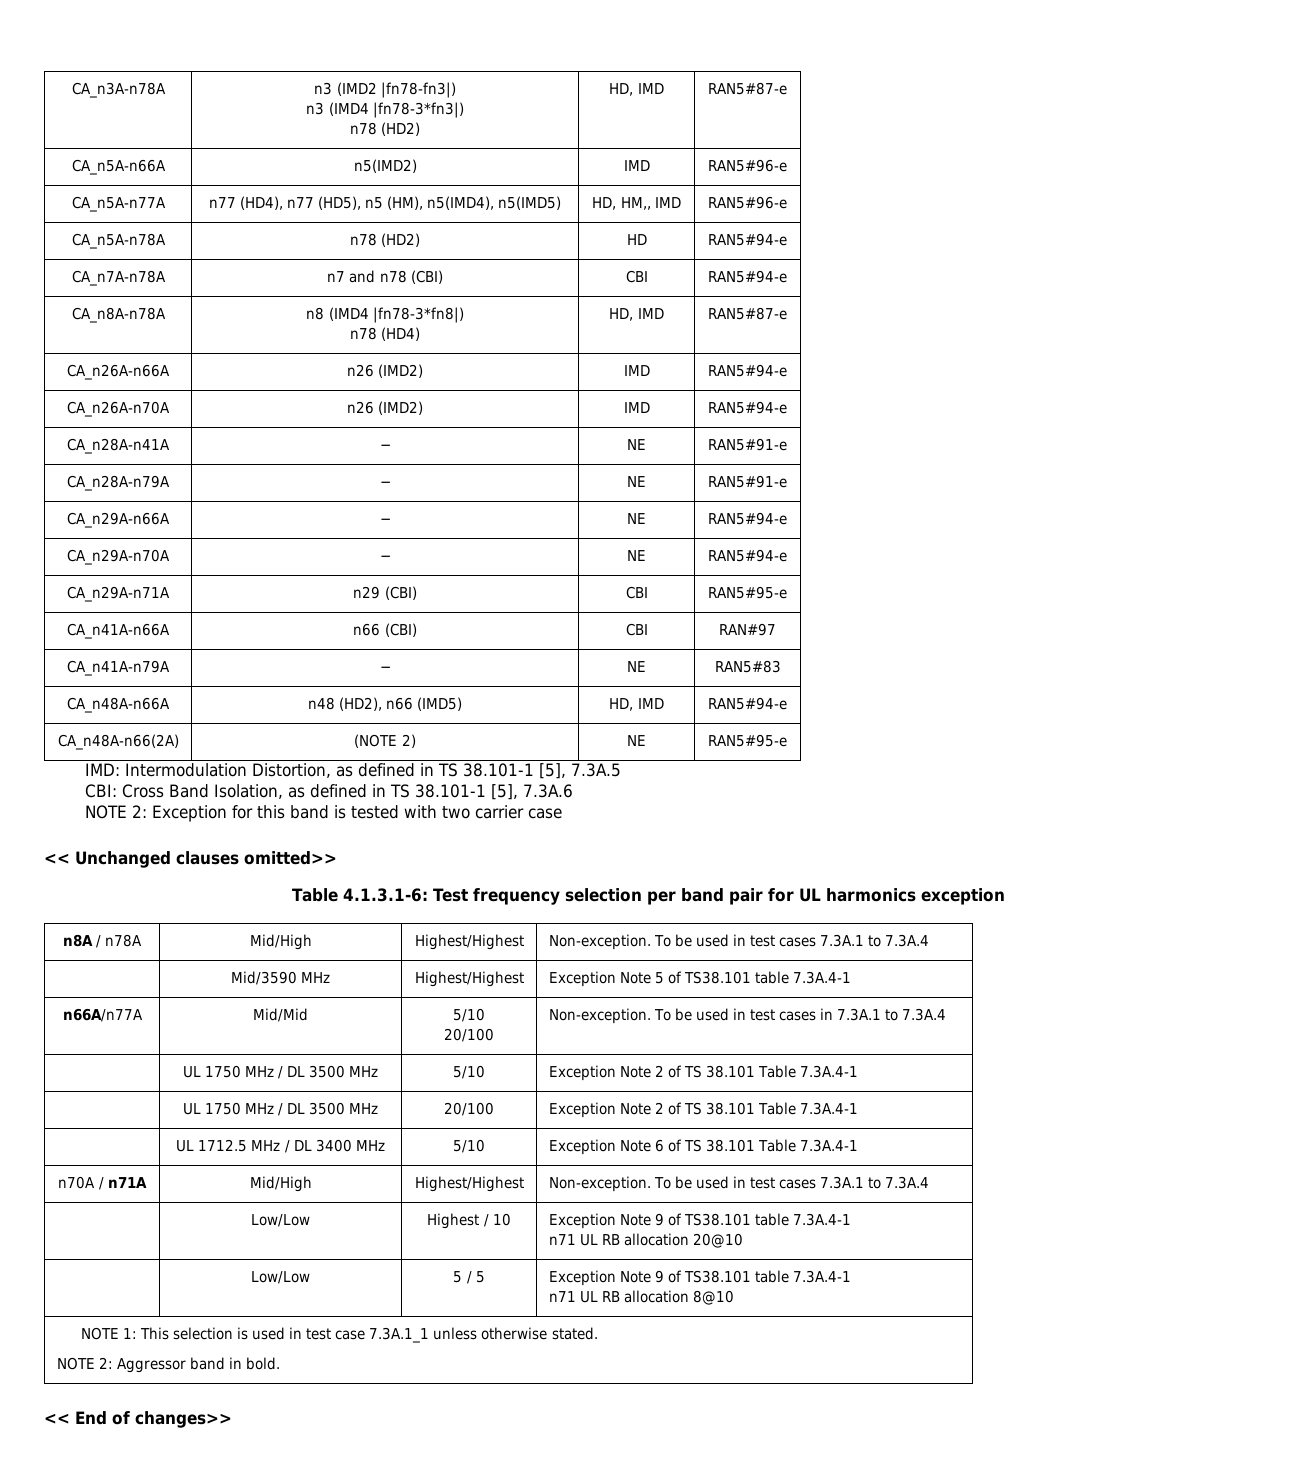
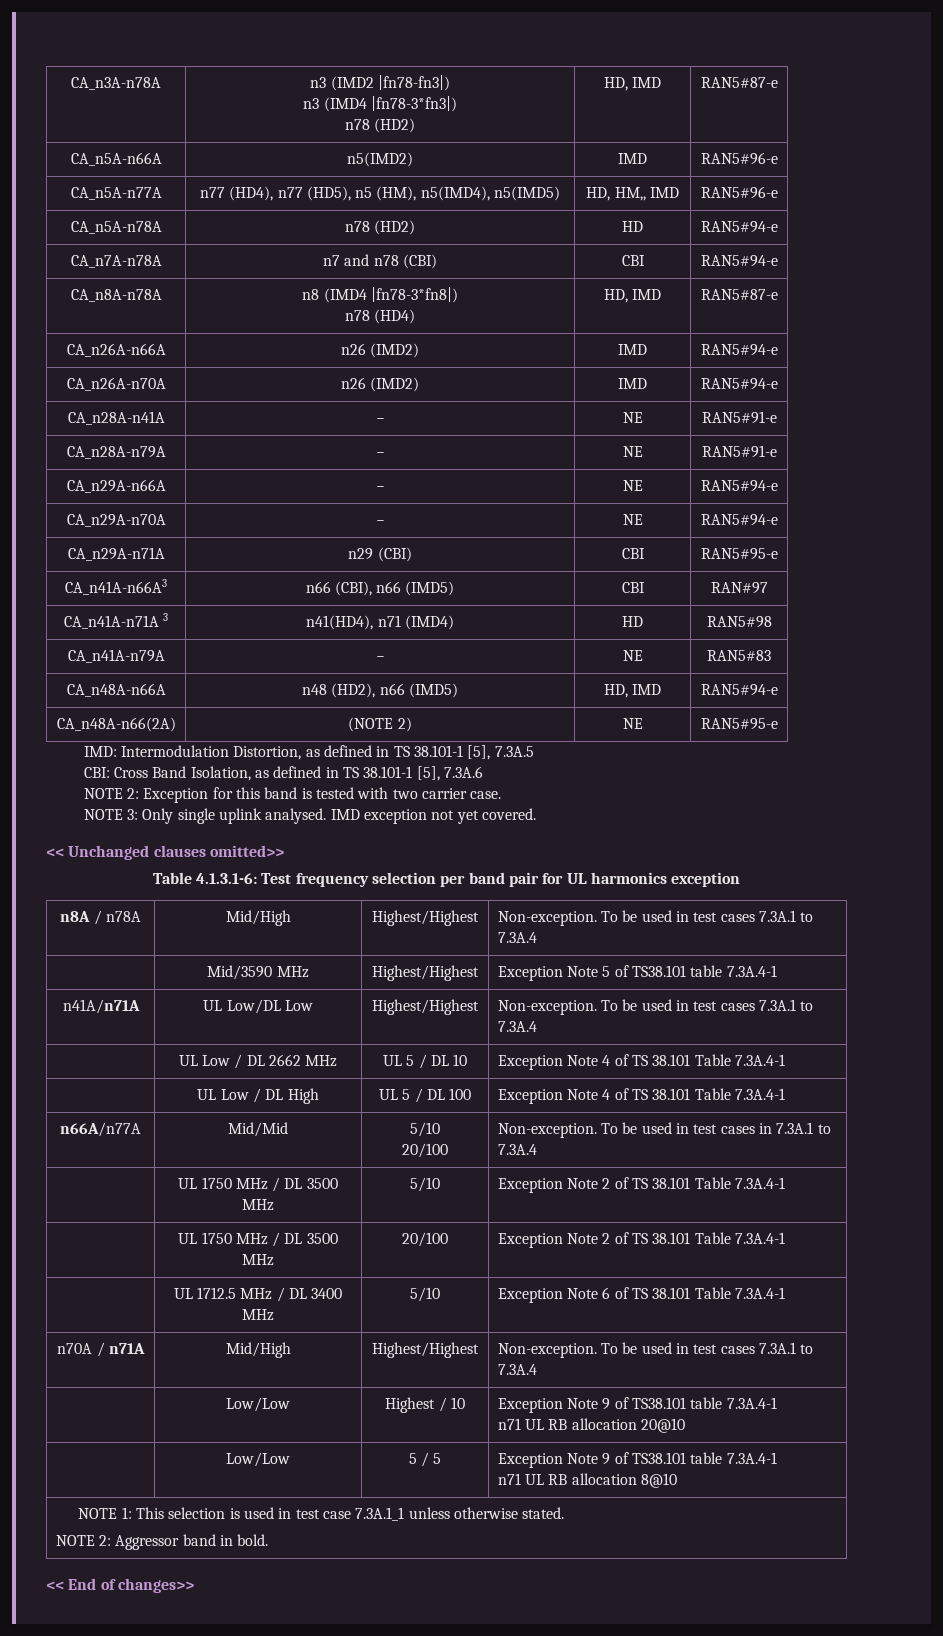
- CA_n41A-n66A | n66 (CBI) | CBI | RAN#97
+ CA_n41A-n66A3 | n66 (CBI), n66 (IMD5) | CBI | RAN#97
+ CA_n41A-n71A 3 | n41(HD4), n71 (IMD4) | HD | RAN5#98
- NOTE 2: Exception for this band is tested with two carrier case
+ NOTE 2: Exception for this band is tested with two carrier case.
+ NOTE 3: Only single uplink analysed. IMD exception not yet covered.
+ n41A/n71A | UL Low/DL Low | Highest/Highest | Non-exception. To be used in test cases 7.3A.1 to 7.3A.4
+ | UL Low / DL 2662 MHz | UL 5 / DL 10 | Exception Note 4 of TS 38.101 Table 7.3A.4-1
+ | UL Low / DL High | UL 5 / DL 100 | Exception Note 4 of TS 38.101 Table 7.3A.4-1

